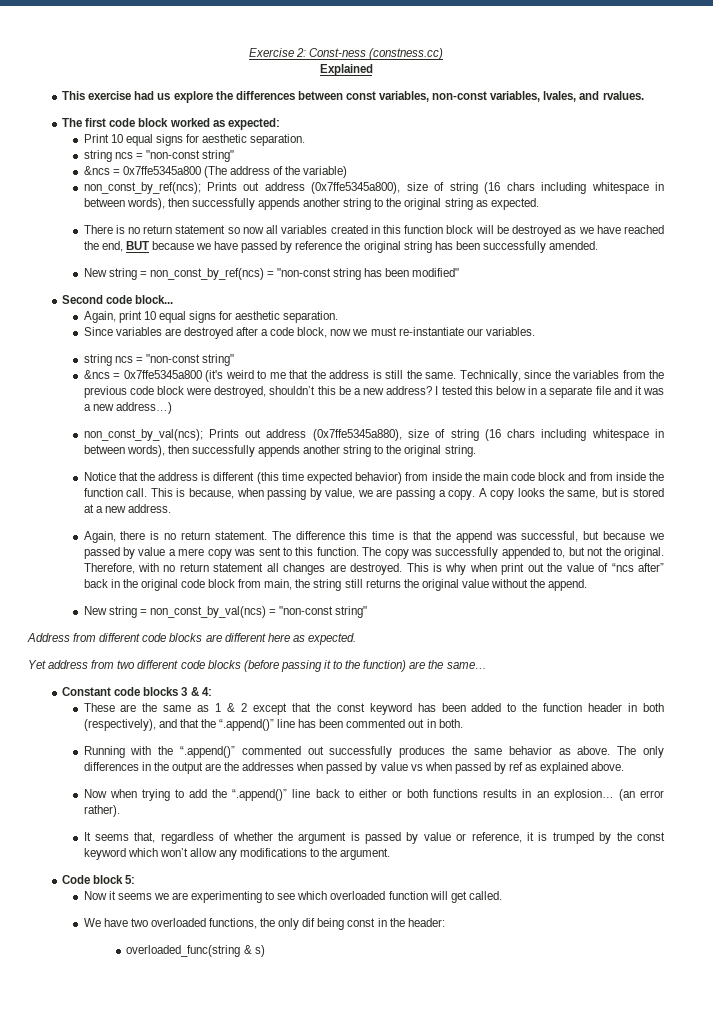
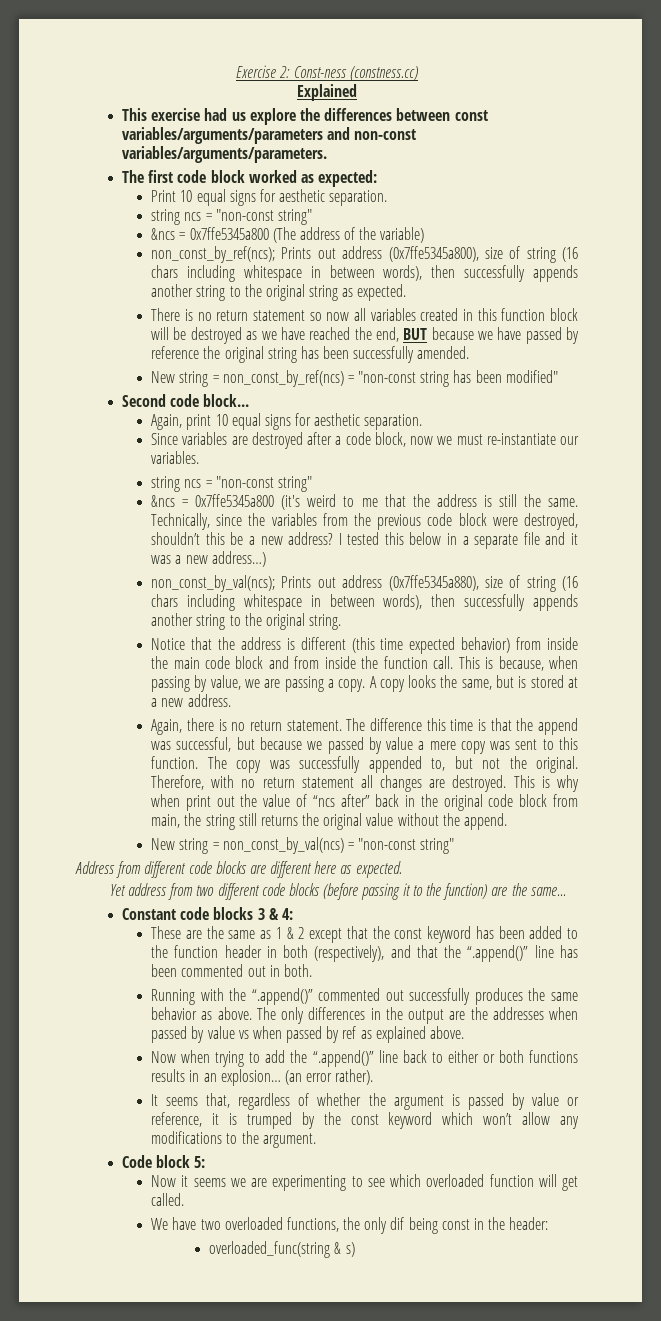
- This exercise had us explore the differences between const variables, non-const variables, lvales, and rvalues.
+ This exercise had us explore the differences between const variables/arguments/parameters and non-const variables/arguments/parameters.

